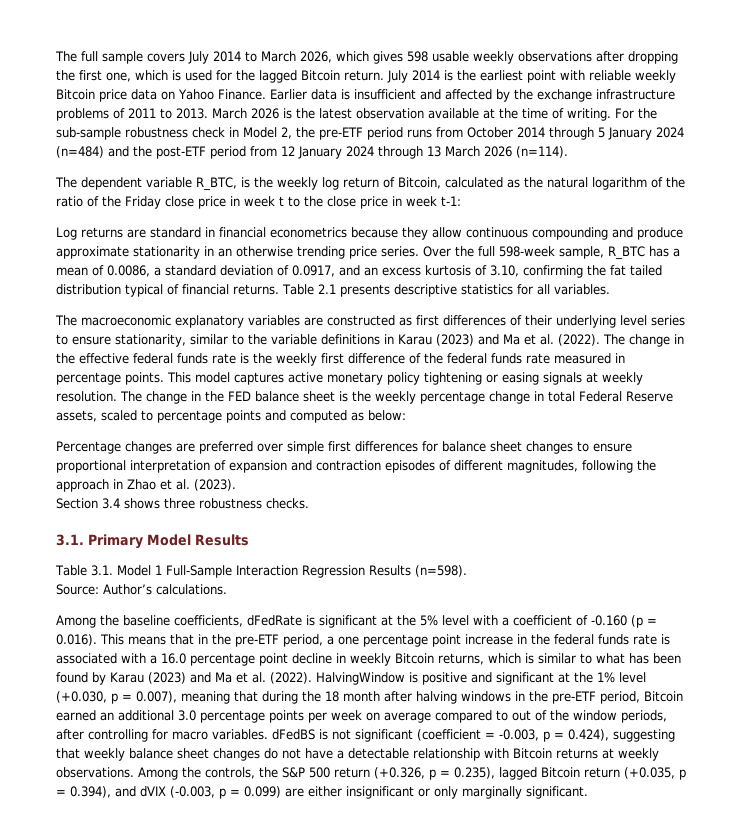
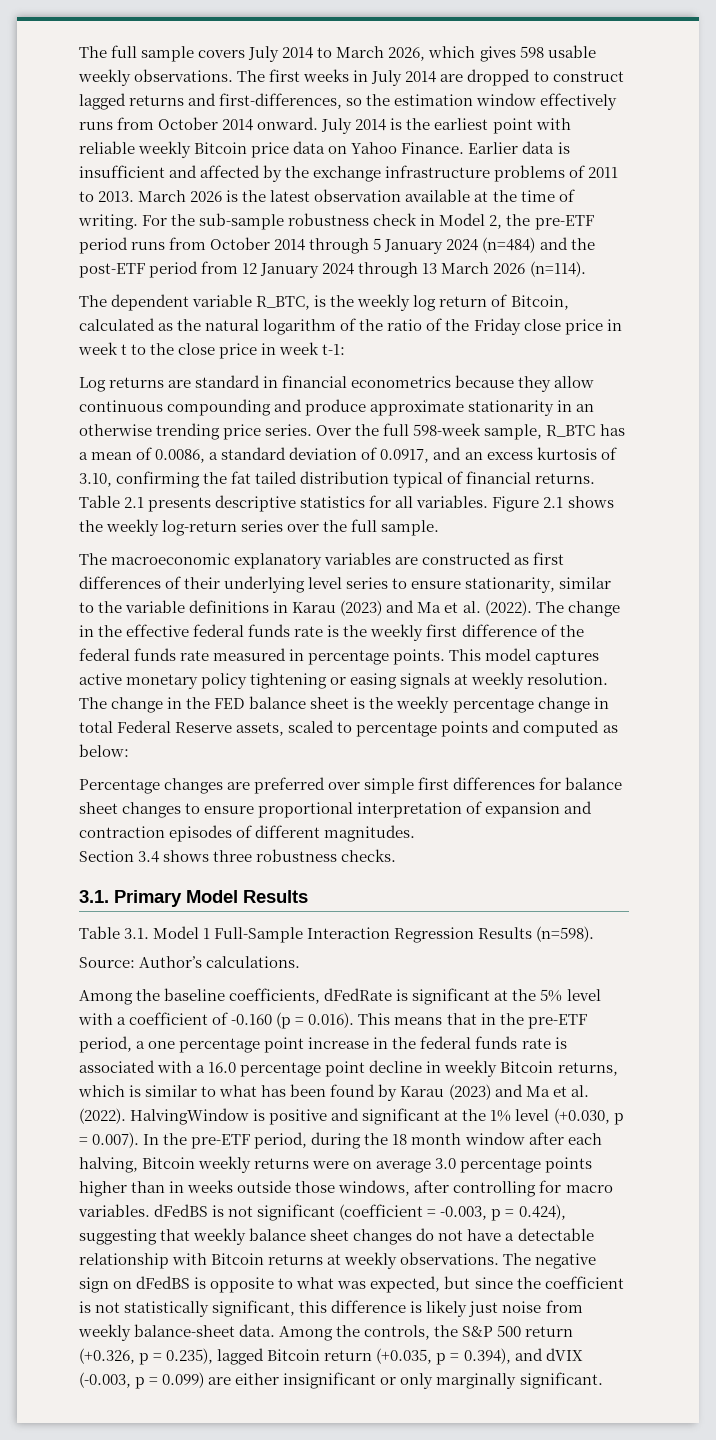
- The full sample covers July 2014 to March 2026, which gives 598 usable weekly observations after dropping the first one, which is used for the lagged Bitcoin return.
+ The full sample covers July 2014 to March 2026, which gives 598 usable weekly observations. The first weeks in July 2014 are dropped to construct lagged returns and first-differences, so the estimation window effectively runs from October 2014 onward.
+ Figure 2.1 shows the weekly log-return series over the full sample.
- Percentage changes are preferred over simple first differences for balance sheet changes to ensure proportional interpretation of expansion and contraction episodes of different magnitudes, following the approach in Zhao et al. (2023).
+ Percentage changes are preferred over simple first differences for balance sheet changes to ensure proportional interpretation of expansion and contraction episodes of different magnitudes.
- HalvingWindow is positive and significant at the 1% level (+0.030, p = 0.007), meaning that during the 18 month after halving windows in the pre-ETF period, Bitcoin earned an additional 3.0 percentage points per week on average compared to out of the window periods, after controlling for macro variables. dFedBS is not significant (coefficient = -0.003, p = 0.424), suggesting that weekly balance sheet changes do not have a detectable relationship with Bitcoin returns at weekly observations.
+ HalvingWindow is positive and significant at the 1% level (+0.030, p = 0.007). In the pre-ETF period, during the 18 month window after each halving, Bitcoin weekly returns were on average 3.0 percentage points higher than in weeks outside those windows, after controlling for macro variables. dFedBS is not significant (coefficient = -0.003, p = 0.424), suggesting that weekly balance sheet changes do not have a detectable relationship with Bitcoin returns at weekly observations.
+ The negative sign on dFedBS is opposite to what was expected, but since the coefficient is not statistically significant, this difference is likely just noise from weekly balance-sheet data.

